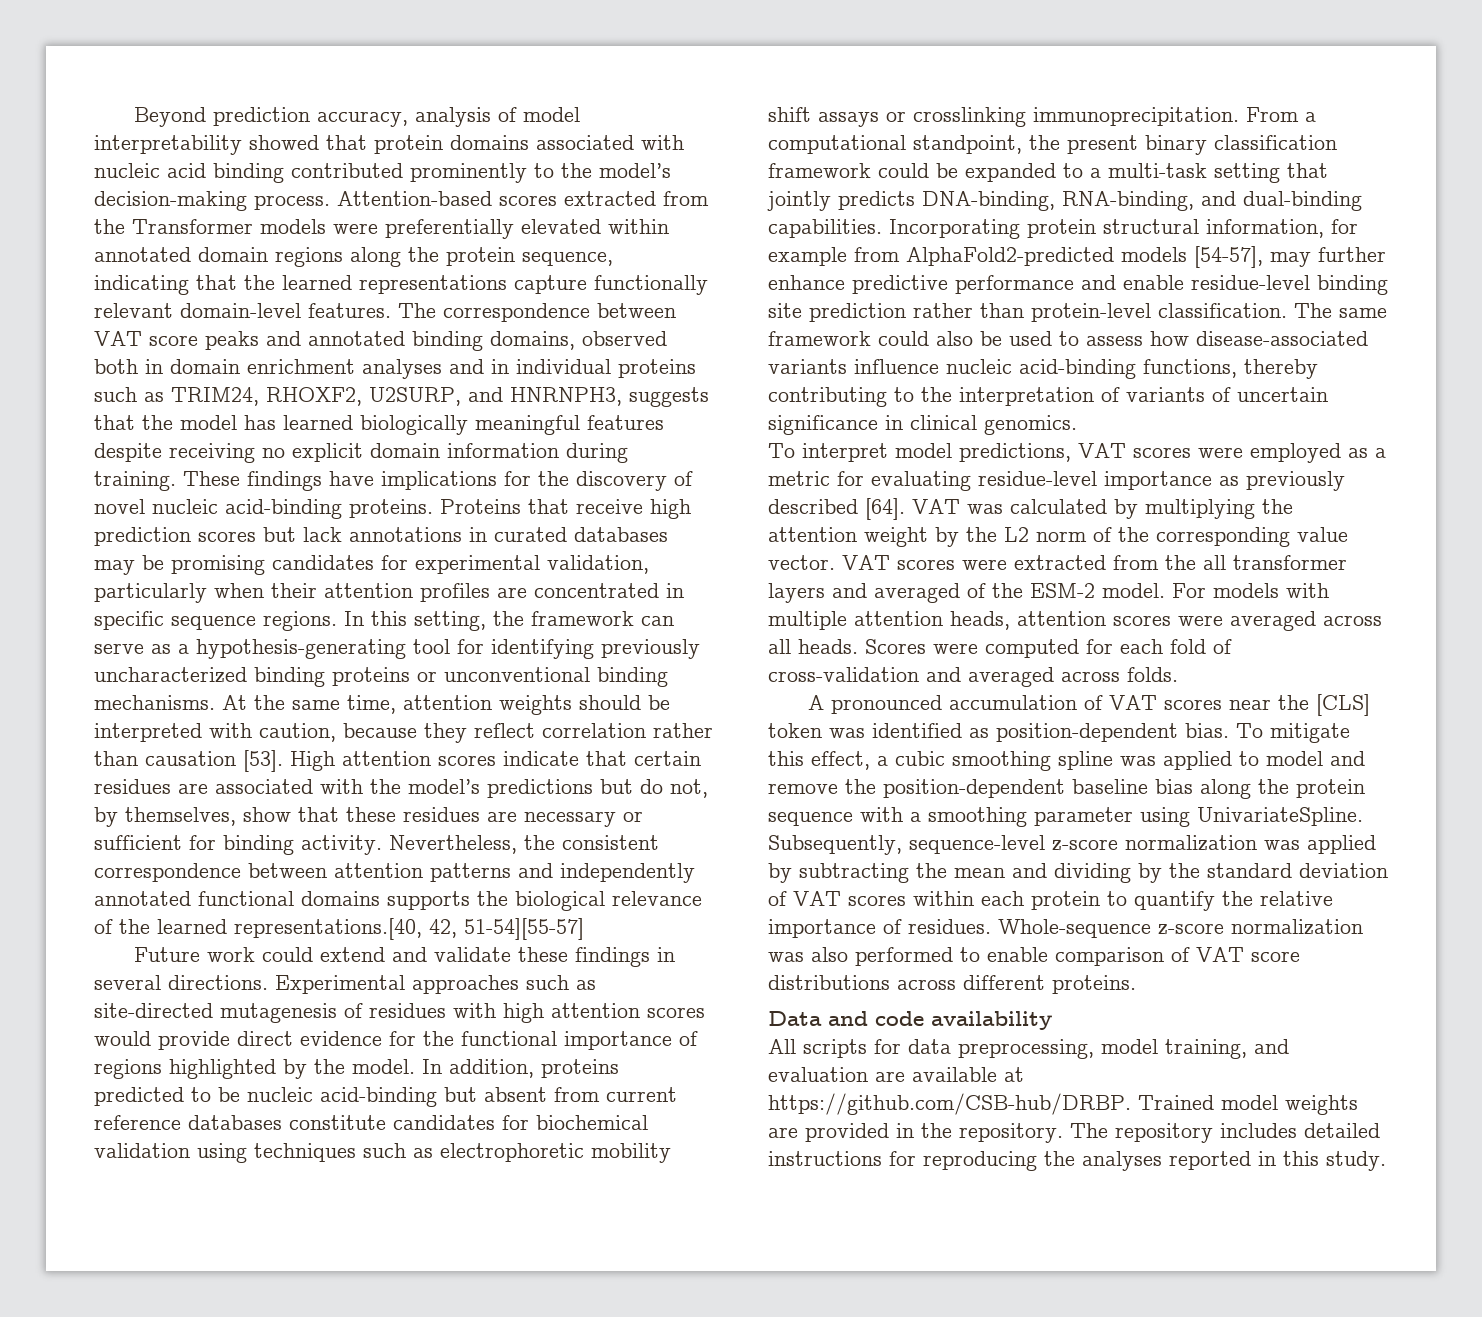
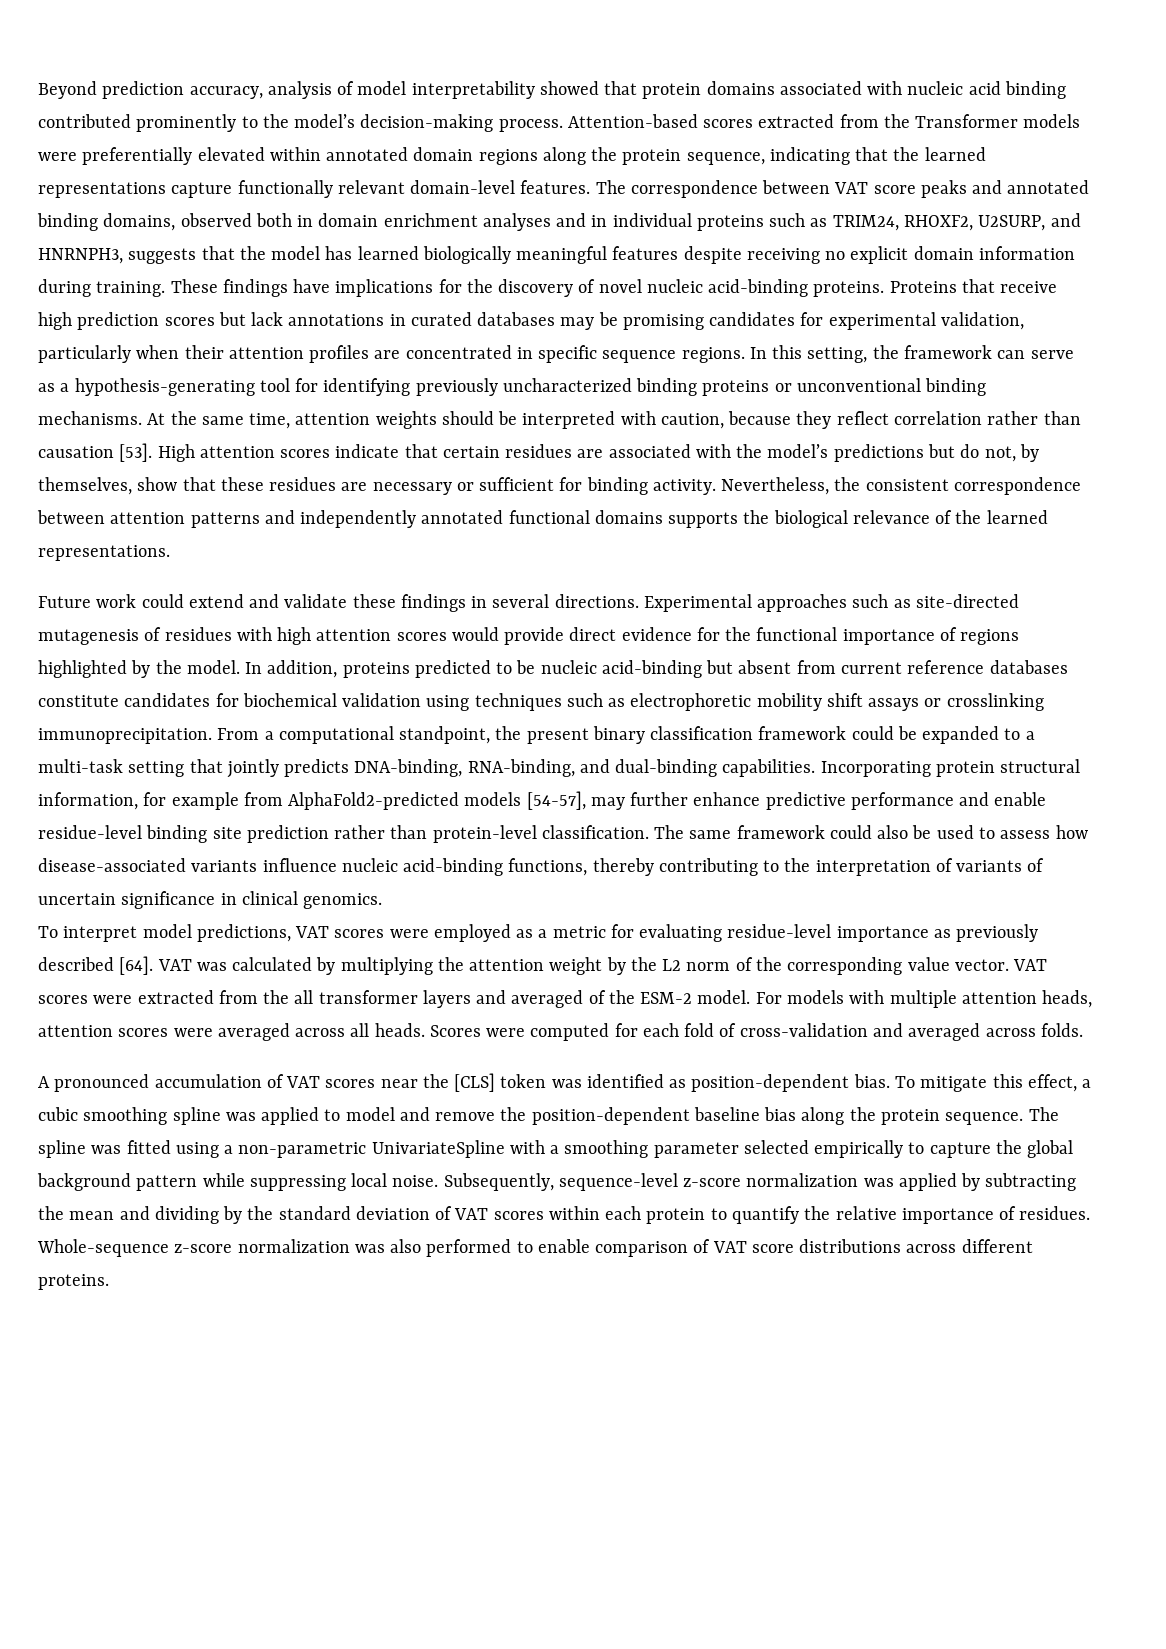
- Nevertheless, the consistent correspondence between attention patterns and independently annotated functional domains supports the biological relevance of the learned representations.[40, 42, 51-54][55-57]
+ Nevertheless, the consistent correspondence between attention patterns and independently annotated functional domains supports the biological relevance of the learned representations.
- To mitigate this effect, a cubic smoothing spline was applied to model and remove the position-dependent baseline bias along the protein sequence with a smoothing parameter using UnivariateSpline.
+ To mitigate this effect, a cubic smoothing spline was applied to model and remove the position-dependent baseline bias along the protein sequence. The spline was fitted using a non-parametric UnivariateSpline with a smoothing parameter selected empirically to capture the global background pattern while suppressing local noise.
- Data and code availability
- All scripts for data preprocessing, model training, and evaluation are available at https://github.com/CSB-hub/DRBP. Trained model weights are provided in the repository. The repository includes detailed instructions for reproducing the analyses reported in this study.

